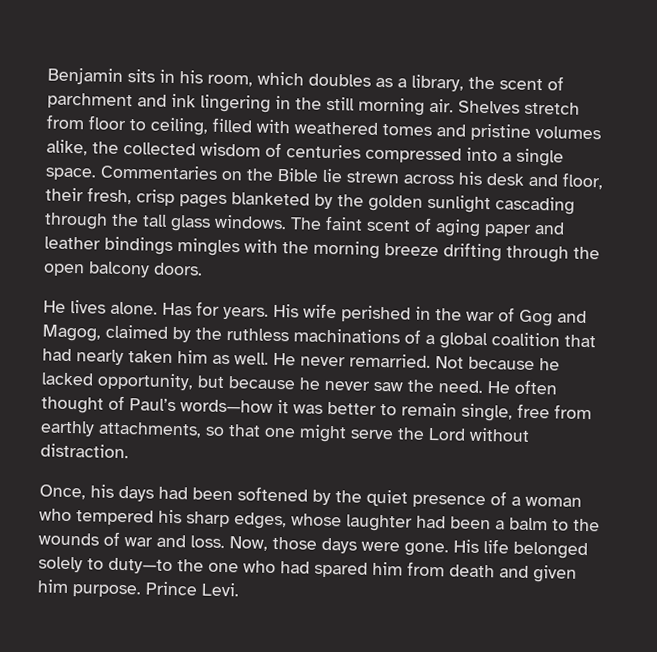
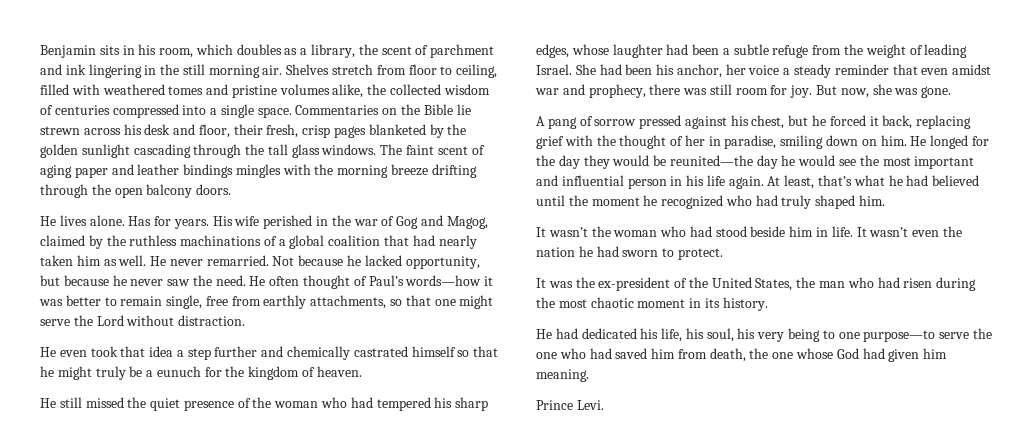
- Once, his days had been softened by the quiet presence of a woman who tempered his sharp edges, whose laughter had been a balm to the wounds of war and loss. Now, those days were gone. His life belonged solely to duty—to the one who had spared him from death and given him purpose. Prince Levi.
+ He even took that idea a step further and chemically castrated himself so that he might truly be a eunuch for the kingdom of heaven.
+ He still missed the quiet presence of the woman who had tempered his sharp edges, whose laughter had been a subtle refuge from the weight of leading Israel. She had been his anchor, her voice a steady reminder that even amidst war and prophecy, there was still room for joy. But now, she was gone.
+ A pang of sorrow pressed against his chest, but he forced it back, replacing grief with the thought of her in paradise, smiling down on him. He longed for the day they would be reunited—the day he would see the most important and influential person in his life again. At least, that’s what he had believed until the moment he recognized who had truly shaped him.
+ It wasn’t the woman who had stood beside him in life. It wasn’t even the nation he had sworn to protect.
+ It was the ex-president of the United States, the man who had risen during the most chaotic moment in its history.
+ He had dedicated his life, his soul, his very being to one purpose—to serve the one who had saved him from death, the one whose God had given him meaning.
+ Prince Levi.

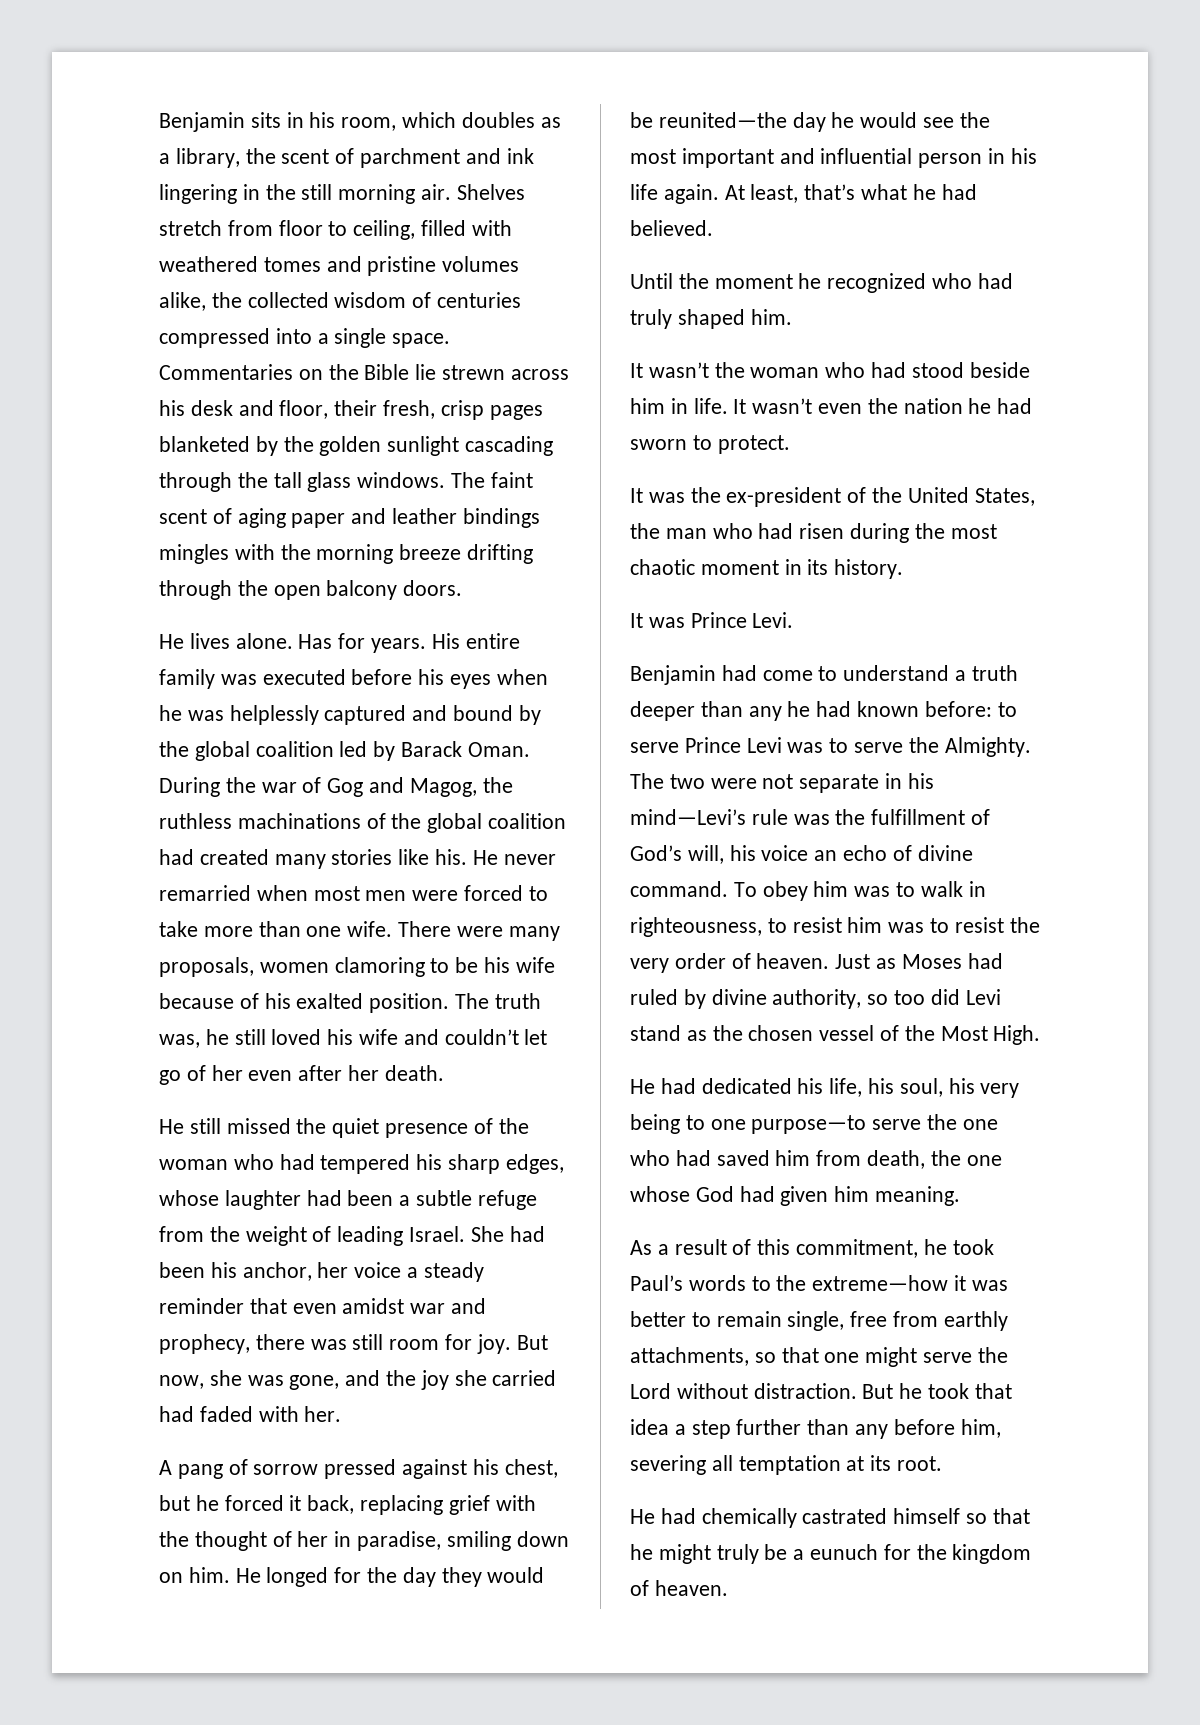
- His wife perished in the war of Gog and Magog, claimed by the ruthless machinations of a global coalition that had nearly taken him as well. He never remarried. Not because he lacked opportunity, but because he never saw the need. He often thought of Paul’s words—how it was better to remain single, free from earthly attachments, so that one might serve the Lord without distraction.
- He even took that idea a step further and chemically castrated himself so that he might truly be a eunuch for the kingdom of heaven.
+ His entire family was executed before his eyes when he was helplessly captured and bound by the global coalition led by Barack Oman. During the war of Gog and Magog, the ruthless machinations of the global coalition had created many stories like his. He never remarried when most men were forced to take more than one wife. There were many proposals, women clamoring to be his wife because of his exalted position. The truth was, he still loved his wife and couldn’t let go of her even after her death.
- But now, she was gone.
+ But now, she was gone, and the joy she carried had faded with her.
- At least, that’s what he had believed until the moment he recognized who had truly shaped him.
+ At least, that’s what he had believed.
+ Until the moment he recognized who had truly shaped him.
+ It was Prince Levi.
+ Benjamin had come to understand a truth deeper than any he had known before: to serve Prince Levi was to serve the Almighty. The two were not separate in his mind—Levi’s rule was the fulfillment of God’s will, his voice an echo of divine command. To obey him was to walk in righteousness, to resist him was to resist the very order of heaven. Just as Moses had ruled by divine authority, so too did Levi stand as the chosen vessel of the Most High.
- Prince Levi.
+ As a result of this commitment, he took Paul’s words to the extreme—how it was better to remain single, free from earthly attachments, so that one might serve the Lord without distraction. But he took that idea a step further than any before him, severing all temptation at its root.
+ He had chemically castrated himself so that he might truly be a eunuch for the kingdom of heaven.

